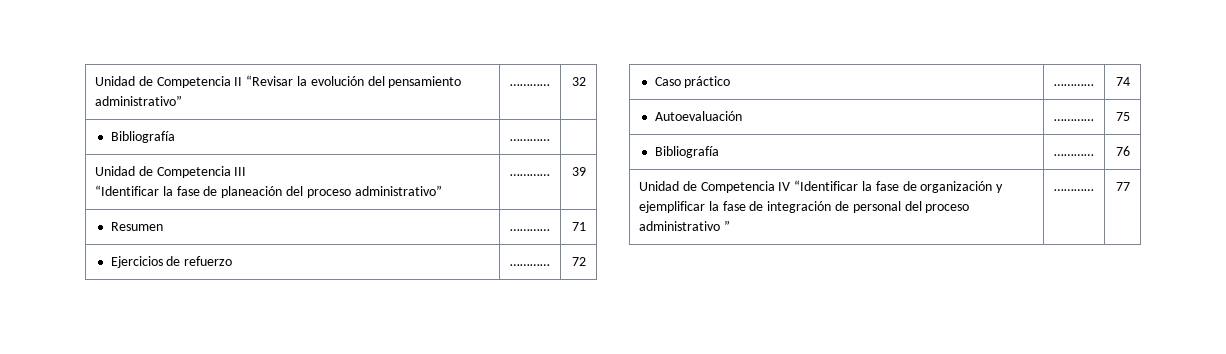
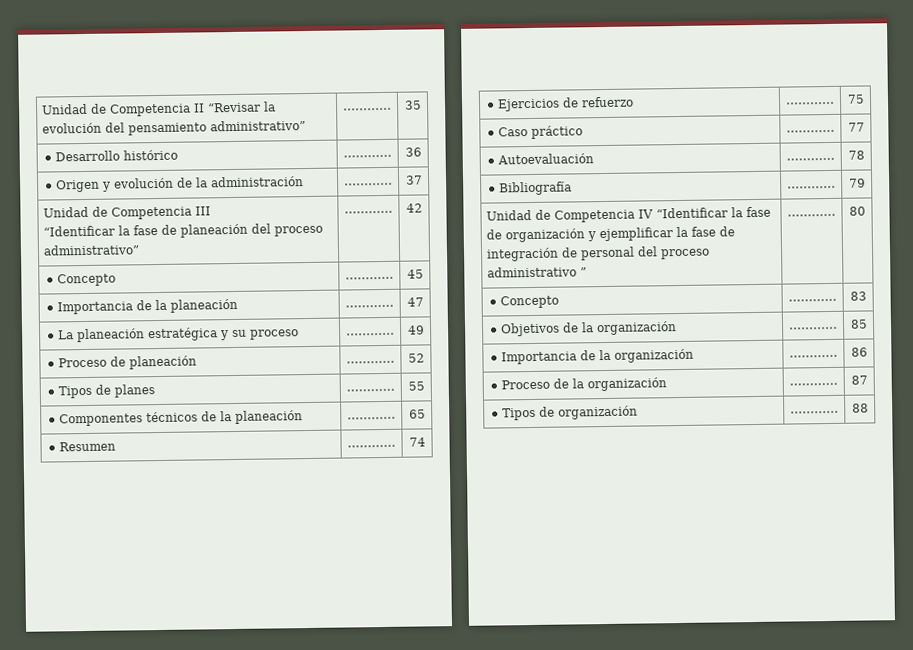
- Unidad de Competencia II “Revisar la evolución del pensamiento administrativo” | ………… | 32
- Bibliografía | ………… |
+ Unidad de Competencia II “Revisar la evolución del pensamiento administrativo” | ………… | 35
+ Desarrollo histórico | ………… | 36
+ Origen y evolución de la administración | ………… | 37
  Unidad de Competencia III
- “Identificar la fase de planeación del proceso administrativo” | ………… | 39
+ “Identificar la fase de planeación del proceso administrativo” | ………… | 42
+ Concepto | ………… | 45
+ Importancia de la planeación | ………… | 47
+ La planeación estratégica y su proceso | ………… | 49
+ Proceso de planeación | ………… | 52
+ Tipos de planes | ………… | 55
+ Componentes técnicos de la planeación | ………… | 65
- Resumen | ………… | 71
+ Resumen | ………… | 74
- Ejercicios de refuerzo | ………… | 72
+ Ejercicios de refuerzo | ………… | 75
- Caso práctico | ………… | 74
+ Caso práctico | ………… | 77
- Autoevaluación | ………… | 75
- Bibliografía | ………… | 76
+ Autoevaluación | ………… | 78
+ Bibliografía | ………… | 79
- Unidad de Competencia IV “Identificar la fase de organización y ejemplificar la fase de integración de personal del proceso administrativo ” | ………… | 77
+ Unidad de Competencia IV “Identificar la fase de organización y ejemplificar la fase de integración de personal del proceso administrativo ” | ………… | 80
+ Concepto | ………… | 83
+ Objetivos de la organización | ………… | 85
+ Importancia de la organización | ………… | 86
+ Proceso de la organización | ………… | 87
+ Tipos de organización | ………… | 88

